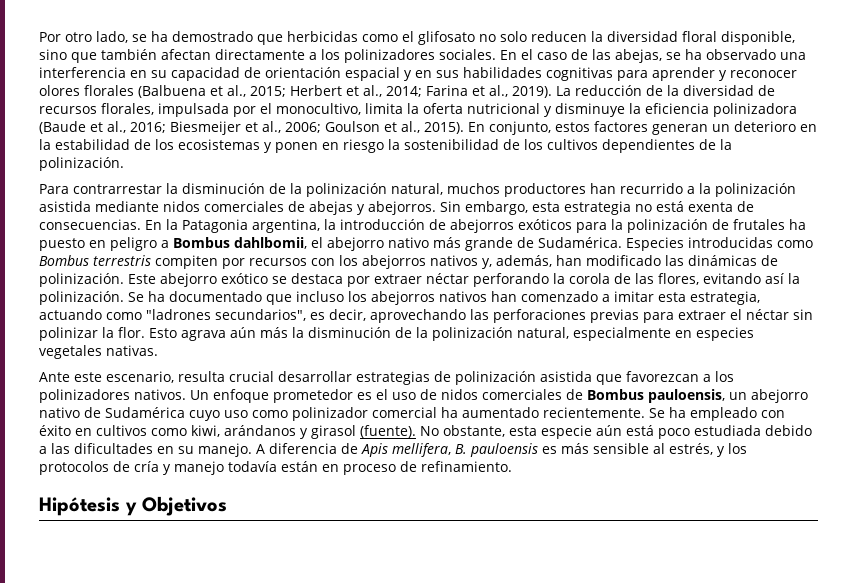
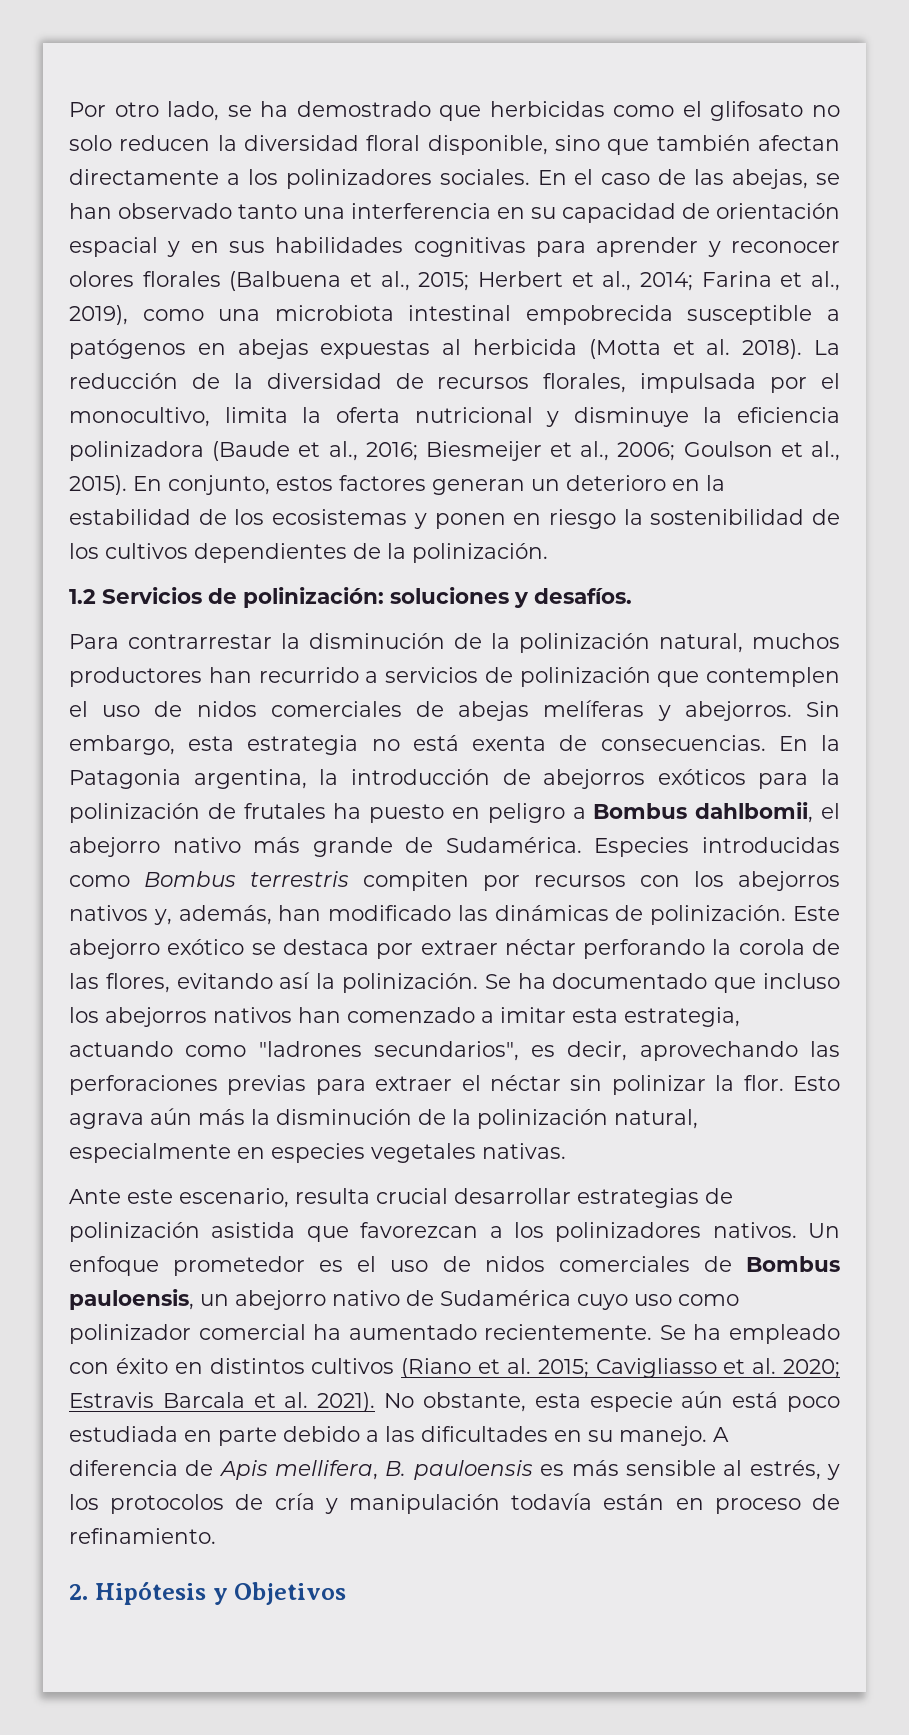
- En el caso de las abejas, se ha observado una interferencia en su capacidad de orientación espacial y en sus habilidades cognitivas para aprender y reconocer olores florales (Balbuena et al., 2015; Herbert et al., 2014; Farina et al., 2019).
+ En el caso de las abejas, se han observado tanto una interferencia en su capacidad de orientación espacial y en sus habilidades cognitivas para aprender y reconocer olores florales (Balbuena et al., 2015; Herbert et al., 2014; Farina et al., 2019), como una microbiota intestinal empobrecida susceptible a patógenos en abejas expuestas al herbicida (Motta et al. 2018).
+ 1.2 Servicios de polinización: soluciones y desafíos.
- Para contrarrestar la disminución de la polinización natural, muchos productores han recurrido a la polinización asistida mediante nidos comerciales de abejas y abejorros.
+ Para contrarrestar la disminución de la polinización natural, muchos productores han recurrido a servicios de polinización que contemplen el uso de nidos comerciales de abejas melíferas y abejorros.
- Se ha empleado con éxito en cultivos como kiwi, arándanos y girasol (fuente).
+ Se ha empleado con éxito en distintos cultivos (Riano et al. 2015; Cavigliasso et al. 2020; Estravis Barcala et al. 2021).
- No obstante, esta especie aún está poco estudiada debido a las dificultades en su manejo.
+ No obstante, esta especie aún está poco estudiada en parte debido a las dificultades en su manejo.
- A diferencia de Apis mellifera, B. pauloensis es más sensible al estrés, y los protocolos de cría y manejo todavía están en proceso de refinamiento.
+ A diferencia de Apis mellifera, B. pauloensis es más sensible al estrés, y los protocolos de cría y manipulación todavía están en proceso de refinamiento.
- Hipótesis y Objetivos
+ 2. Hipótesis y Objetivos

